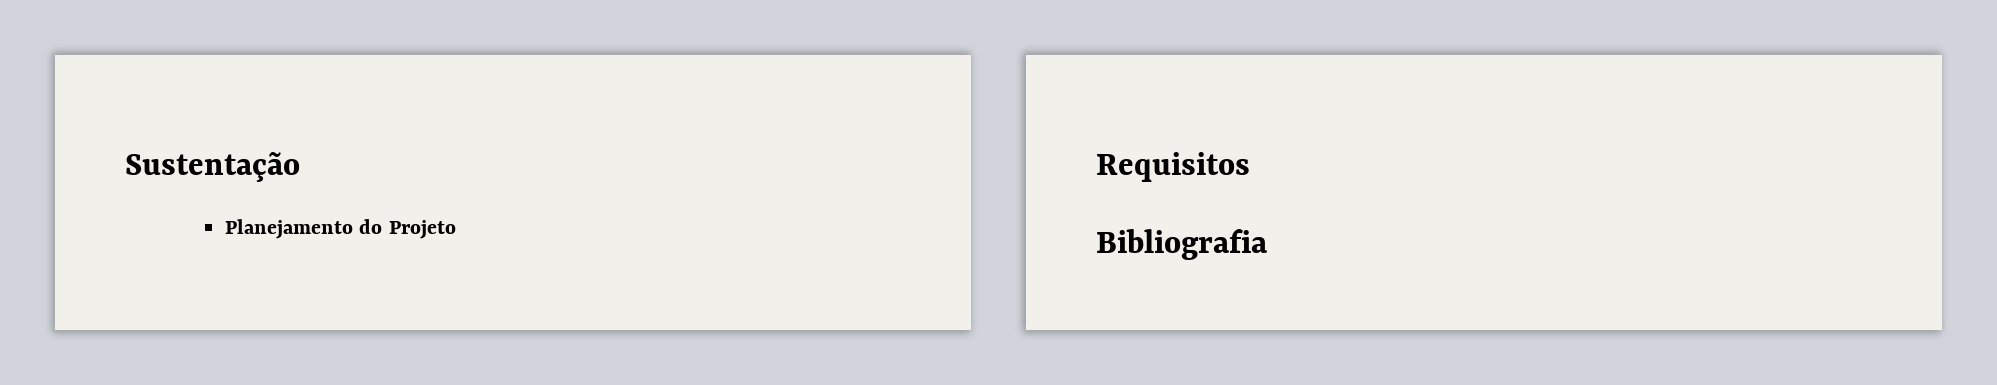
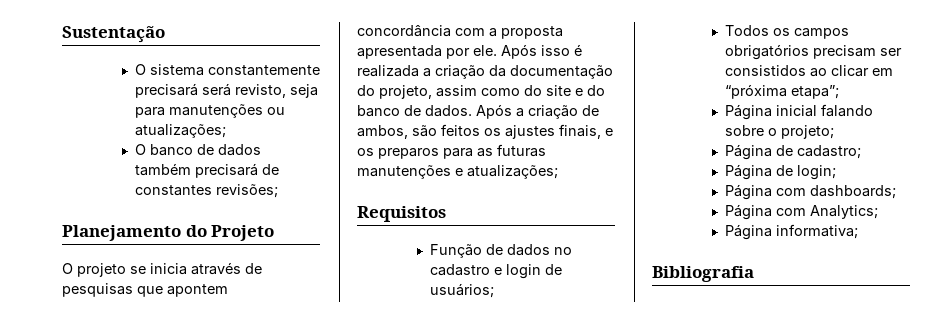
+ O sistema constantemente precisará será revisto, seja para manutenções ou atualizações;
+ O banco de dados também precisará de constantes revisões;
  Planejamento do Projeto
+ O projeto se inicia através de pesquisas que apontem concordância com a proposta apresentada por ele. Após isso é realizada a criação da documentação do projeto, assim como do site e do banco de dados. Após a criação de ambos, são feitos os ajustes finais, e os preparos para as futuras manutenções e atualizações;
  Requisitos
+ Função de dados no cadastro e login de usuários;
+ Todos os campos obrigatórios precisam ser consistidos ao clicar em “próxima etapa”;
+ Página inicial falando sobre o projeto;
+ Página de cadastro;
+ Página de login;
+ Página com dashboards;
+ Página com Analytics;
+ Página informativa;

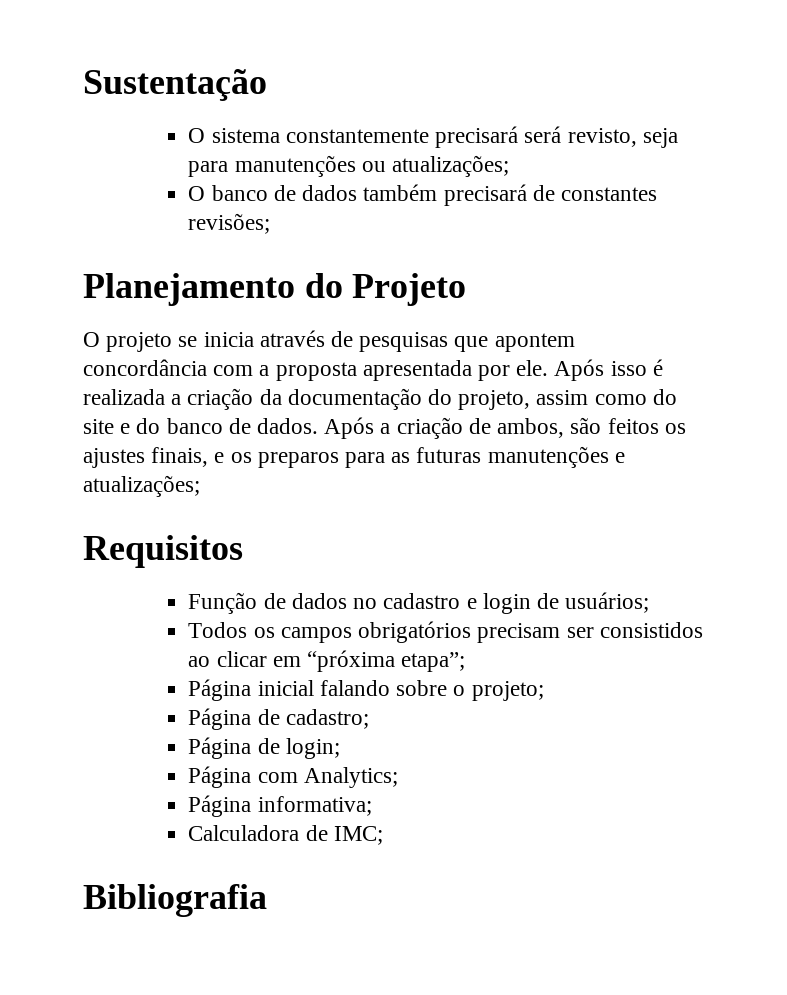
- Página com dashboards;
+ Calculadora de IMC;

